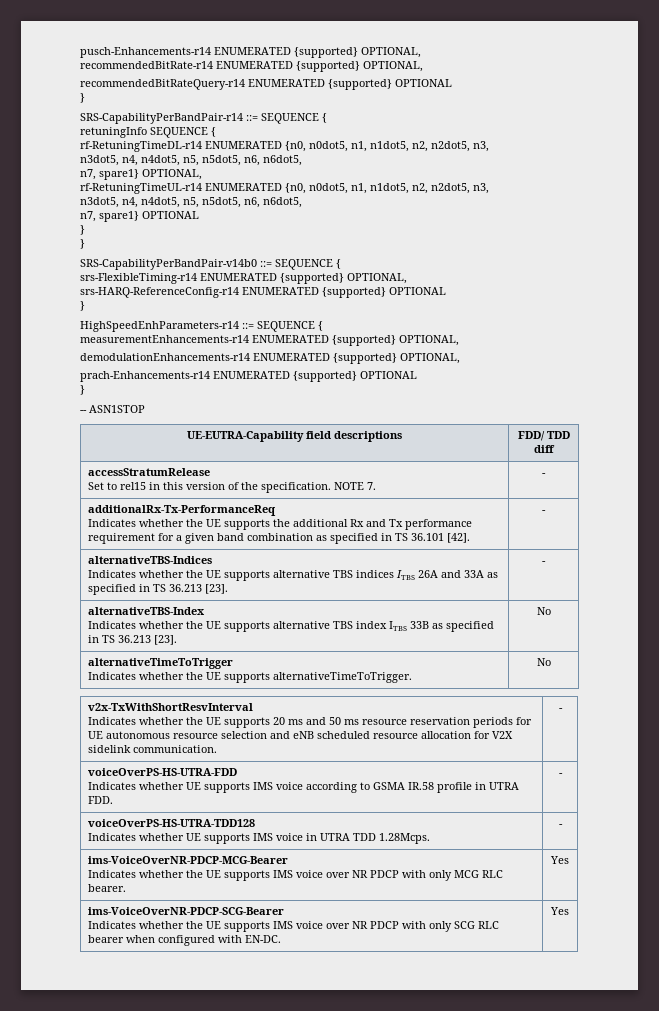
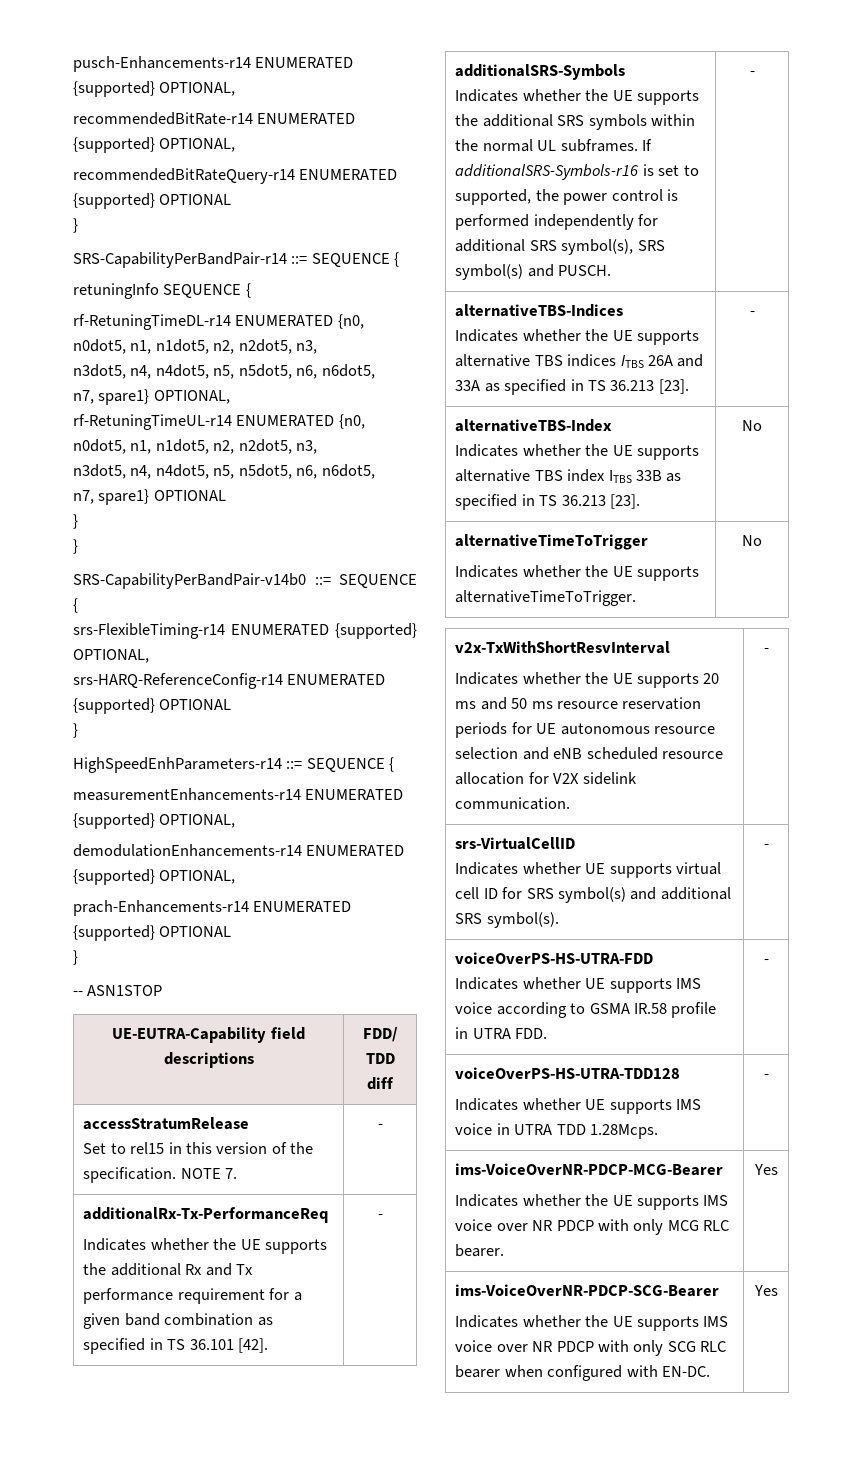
+ additionalSRS-Symbols
+ Indicates whether the UE supports the additional SRS symbols within the normal UL subframes. If additionalSRS-Symbols-r16 is set to supported, the power control is performed independently for additional SRS symbol(s), SRS symbol(s) and PUSCH. | -
+ srs-VirtualCellID
+ Indicates whether UE supports virtual cell ID for SRS symbol(s) and additional SRS symbol(s). | -

